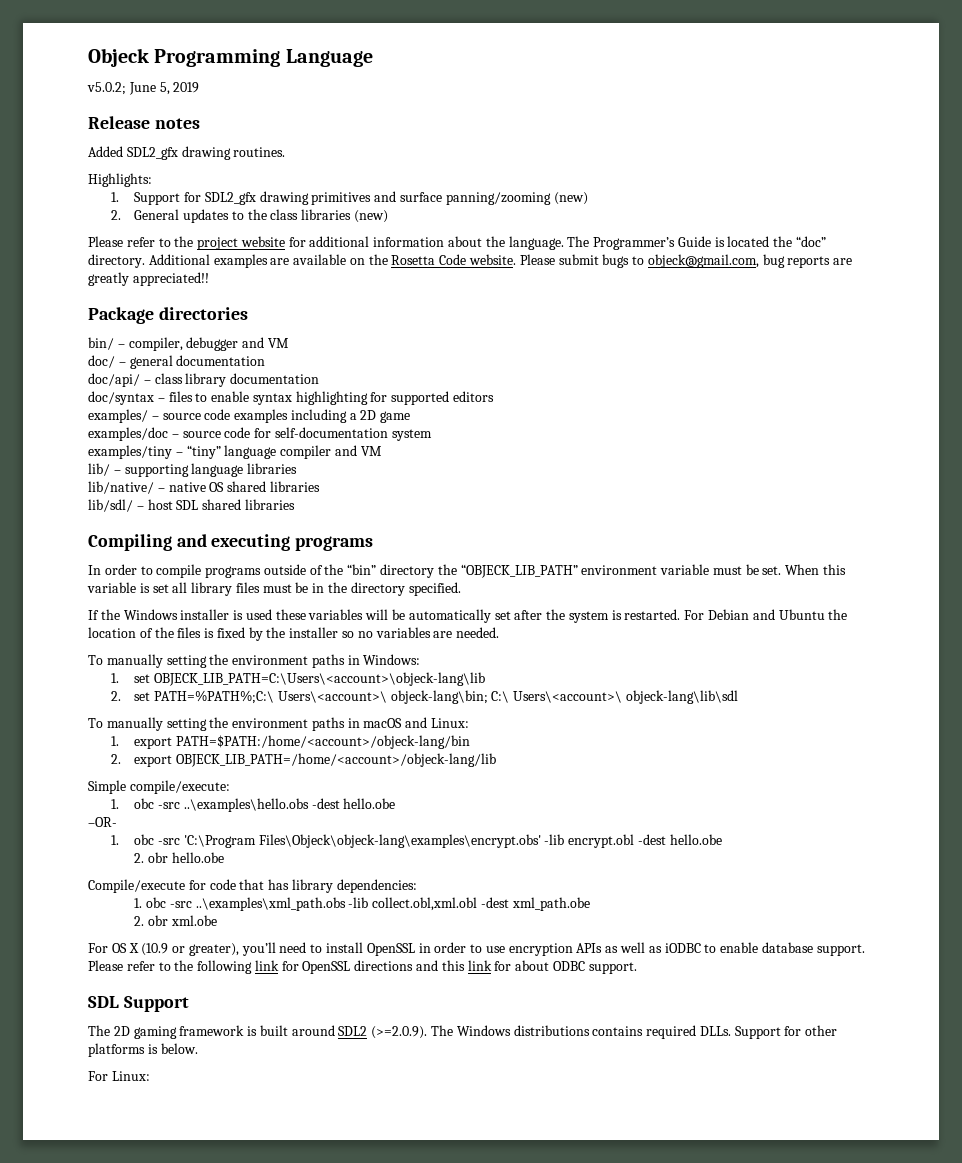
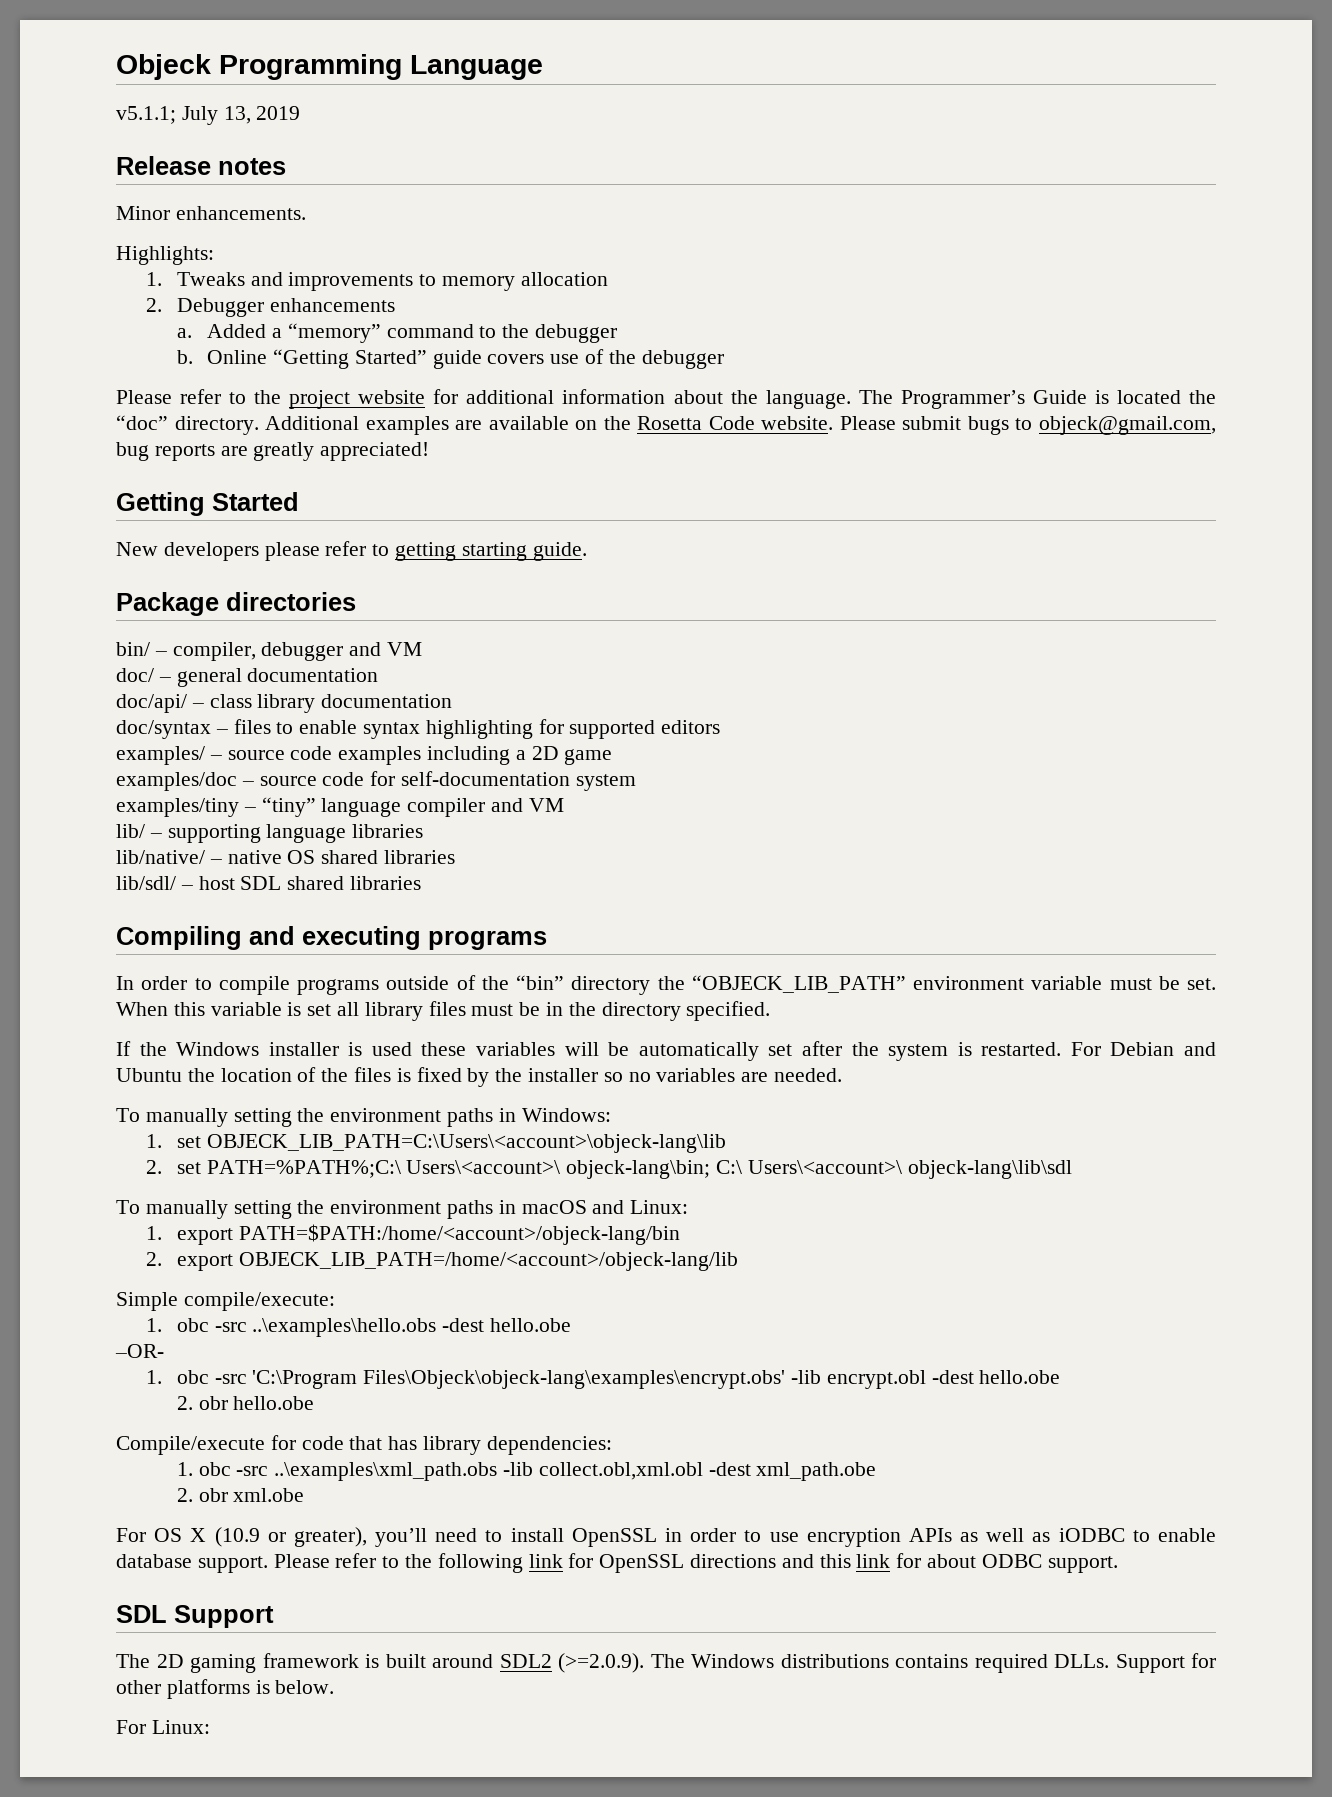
- v5.0.2; June 5, 2019
+ v5.1.1; July 13, 2019
- Added SDL2_gfx drawing routines.
+ Minor enhancements.
  Highlights:
- 1. Support for SDL2_gfx drawing primitives and surface panning/zooming (new)
- 2. General updates to the class libraries (new)
+ 1. Tweaks and improvements to memory allocation
+ 2. Debugger enhancements
+ a. Added a “memory” command to the debugger
+ b. Online “Getting Started” guide covers use of the debugger
- Please submit bugs to objeck@gmail.com, bug reports are greatly appreciated!!
+ Please submit bugs to objeck@gmail.com, bug reports are greatly appreciated!
+ Getting Started
+ New developers please refer to getting starting guide.

